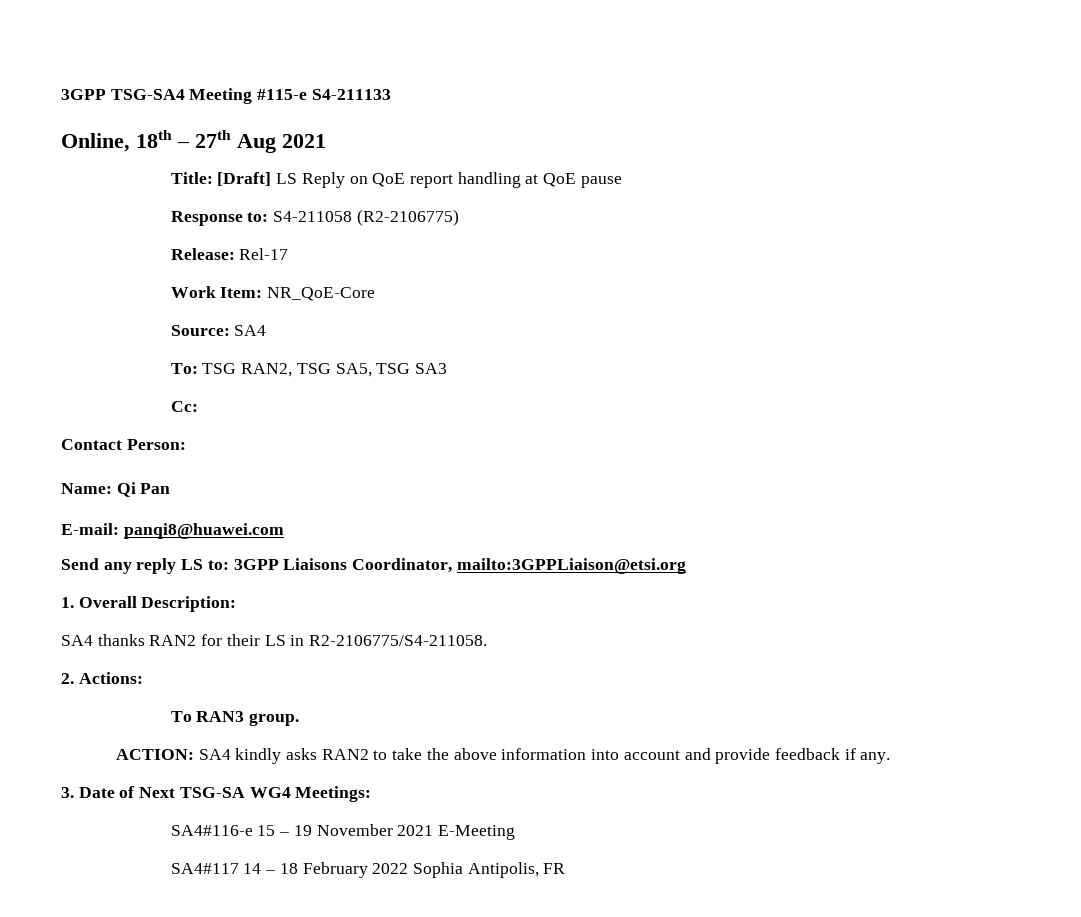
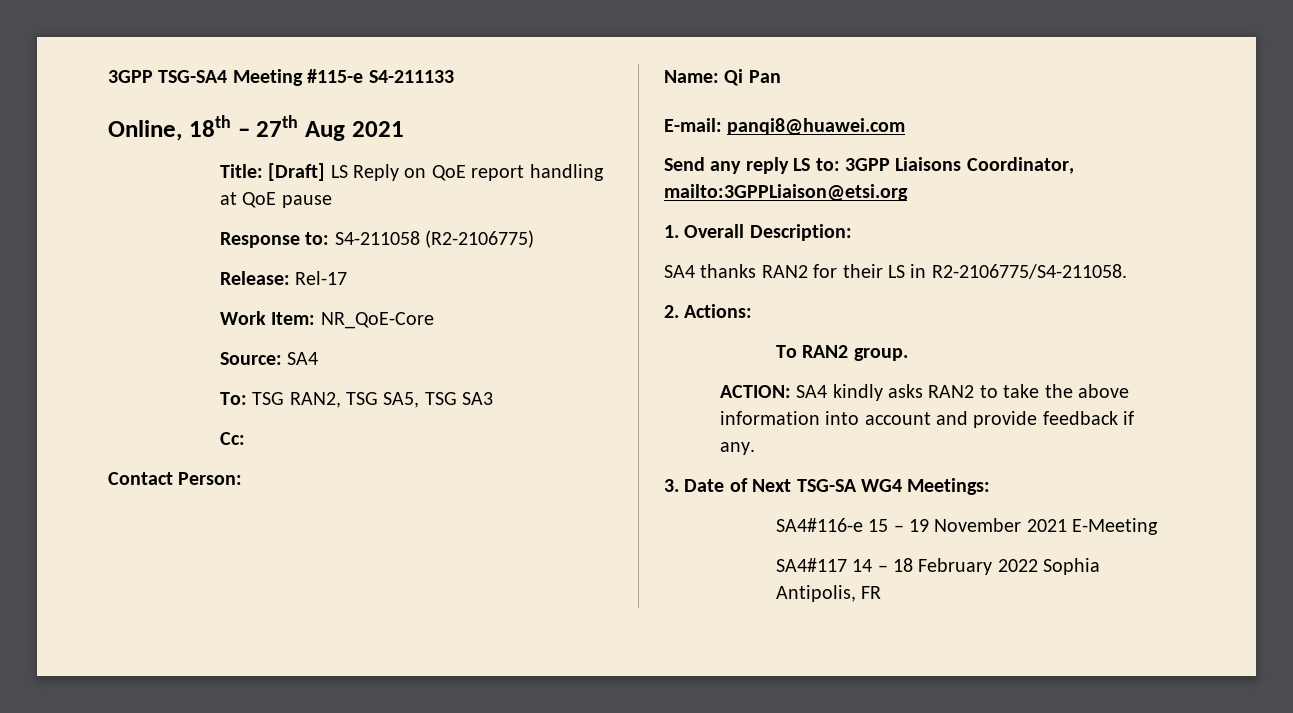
- To RAN3 group.
+ To RAN2 group.

